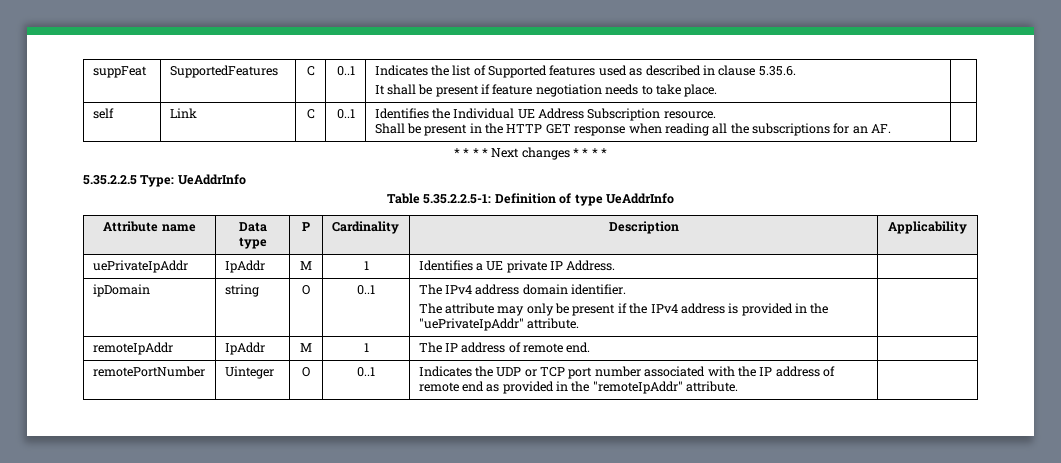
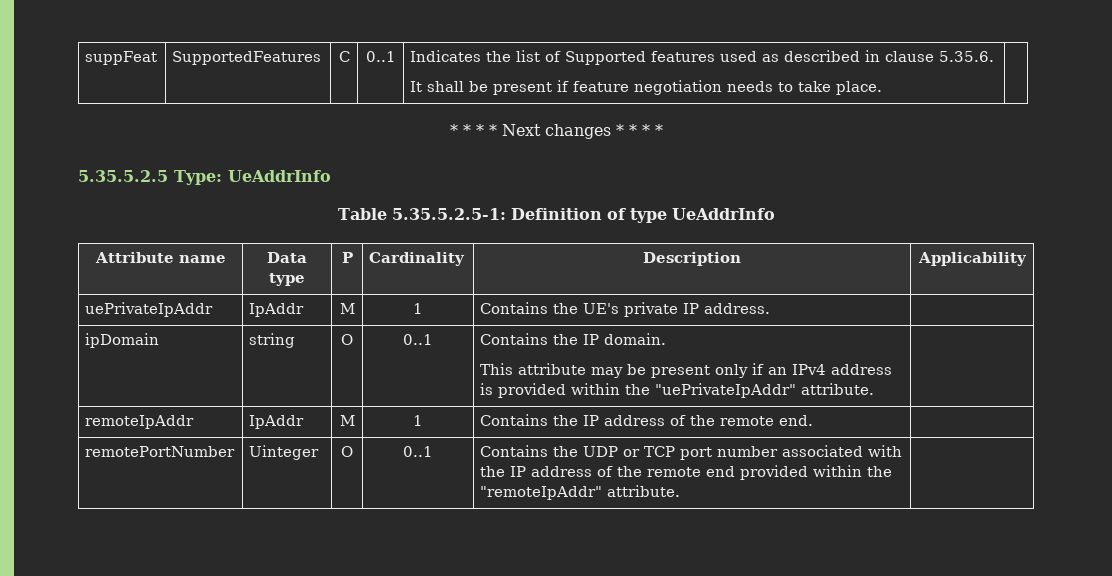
- self | Link | C | 0..1 | Identifies the Individual UE Address Subscription resource.
- Shall be present in the HTTP GET response when reading all the subscriptions for an AF. |
- 5.35.2.2.5 Type: UeAddrInfo
+ 5.35.5.2.5 Type: UeAddrInfo
- Table 5.35.2.2.5-1: Definition of type UeAddrInfo
+ Table 5.35.5.2.5-1: Definition of type UeAddrInfo
- uePrivateIpAddr | IpAddr | M | 1 | Identifies a UE private IP Address. |
+ uePrivateIpAddr | IpAddr | M | 1 | Contains the UE's private IP address. |
- ipDomain | string | O | 0..1 | The IPv4 address domain identifier.
- The attribute may only be present if the IPv4 address is provided in the "uePrivateIpAddr" attribute. |
+ ipDomain | string | O | 0..1 | Contains the IP domain.
+ This attribute may be present only if an IPv4 address is provided within the "uePrivateIpAddr" attribute. |
- remoteIpAddr | IpAddr | M | 1 | The IP address of remote end. |
+ remoteIpAddr | IpAddr | M | 1 | Contains the IP address of the remote end. |
- remotePortNumber | Uinteger | O | 0..1 | Indicates the UDP or TCP port number associated with the IP address of remote end as provided in the "remoteIpAddr" attribute. |
+ remotePortNumber | Uinteger | O | 0..1 | Contains the UDP or TCP port number associated with the IP address of the remote end provided within the "remoteIpAddr" attribute. |

